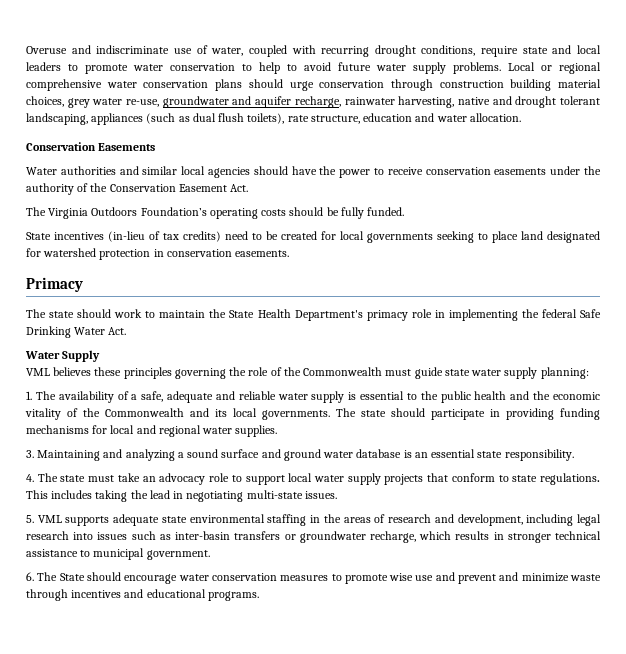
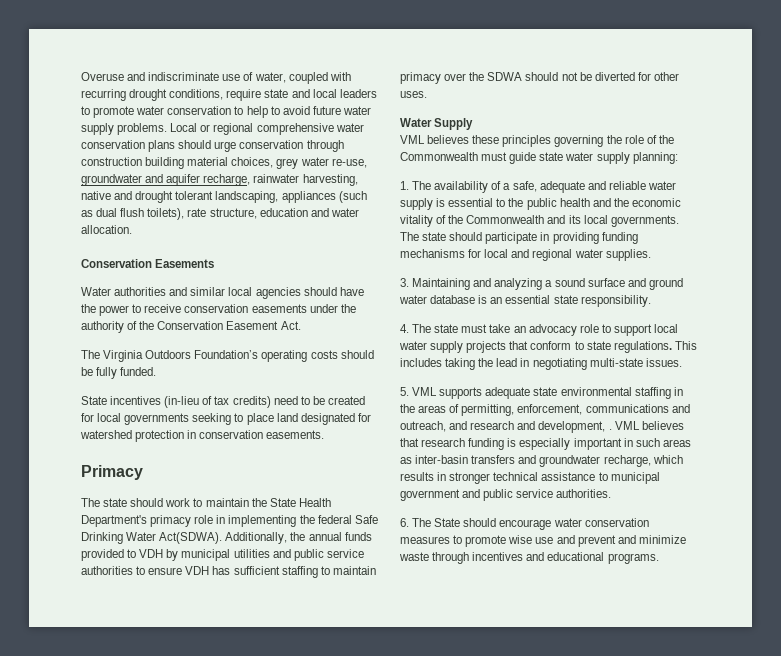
- The state should work to maintain the State Health Department's primacy role in implementing the federal Safe Drinking Water Act.
+ The state should work to maintain the State Health Department's primacy role in implementing the federal Safe Drinking Water Act(SDWA). Additionally, the annual funds provided to VDH by municipal utilities and public service authorities to ensure VDH has sufficient staffing to maintain primacy over the SDWA should not be diverted for other uses.
- 5. VML supports adequate state environmental staffing in the areas of research and development, including legal research into issues such as inter-basin transfers or groundwater recharge, which results in stronger technical assistance to municipal government.
+ 5. VML supports adequate state environmental staffing in the areas of permitting, enforcement, communications and outreach, and research and development, . VML believes that research funding is especially important in such areas as inter-basin transfers and groundwater recharge, which results in stronger technical assistance to municipal government and public service authorities.

